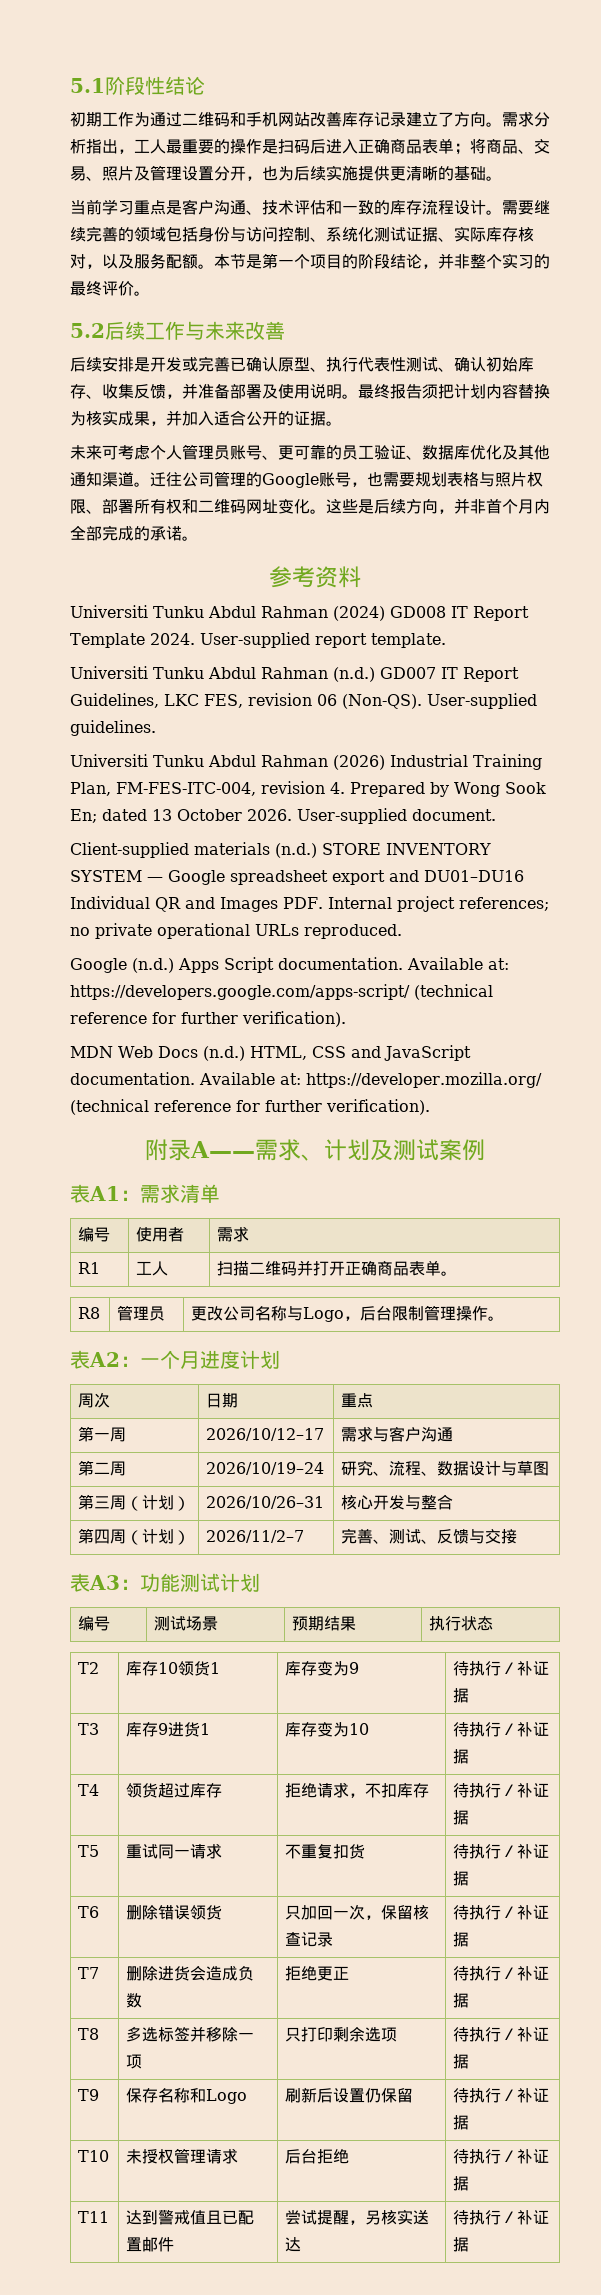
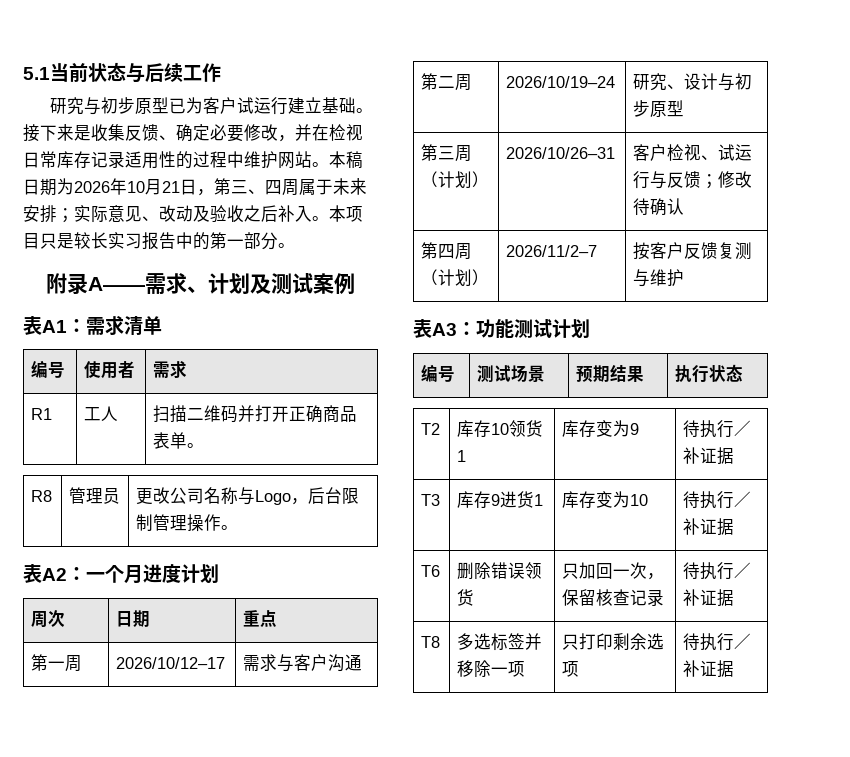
- 5.1阶段性结论
- 初期工作为通过二维码和手机网站改善库存记录建立了方向。需求分析指出，工人最重要的操作是扫码后进入正确商品表单；将商品、交易、照片及管理设置分开，也为后续实施提供更清晰的基础。
- 当前学习重点是客户沟通、技术评估和一致的库存流程设计。需要继续完善的领域包括身份与访问控制、系统化测试证据、实际库存核对，以及服务配额。本节是第一个项目的阶段结论，并非整个实习的最终评价。
- 5.2后续工作与未来改善
- 后续安排是开发或完善已确认原型、执行代表性测试、确认初始库存、收集反馈，并准备部署及使用说明。最终报告须把计划内容替换为核实成果，并加入适合公开的证据。
- 未来可考虑个人管理员账号、更可靠的员工验证、数据库优化及其他通知渠道。迁往公司管理的Google账号，也需要规划表格与照片权限、部署所有权和二维码网址变化。这些是后续方向，并非首个月内全部完成的承诺。
- 参考资料
- Universiti Tunku Abdul Rahman (2024) GD008 IT Report Template 2024. User-supplied report template.
- Universiti Tunku Abdul Rahman (n.d.) GD007 IT Report Guidelines, LKC FES, revision 06 (Non-QS). User-supplied guidelines.
- Universiti Tunku Abdul Rahman (2026) Industrial Training Plan, FM-FES-ITC-004, revision 4. Prepared by Wong Sook En; dated 13 October 2026. User-supplied document.
- Client-supplied materials (n.d.) STORE INVENTORY SYSTEM — Google spreadsheet export and DU01–DU16 Individual QR and Images PDF. Internal project references; no private operational URLs reproduced.
- Google (n.d.) Apps Script documentation. Available at: https://developers.google.com/apps-script/ (technical reference for further verification).
- MDN Web Docs (n.d.) HTML, CSS and JavaScript documentation. Available at: https://developer.mozilla.org/ (technical reference for further verification).
+ 5.1当前状态与后续工作
+ 研究与初步原型已为客户试运行建立基础。接下来是收集反馈、确定必要修改，并在检视日常库存记录适用性的过程中维护网站。本稿日期为2026年10月21日，第三、四周属于未来安排；实际意见、改动及验收之后补入。本项目只是较长实习报告中的第一部分。
- 第二周 | 2026/10/19–24 | 研究、流程、数据设计与草图
+ 第二周 | 2026/10/19–24 | 研究、设计与初步原型
- 第三周（计划） | 2026/10/26–31 | 核心开发与整合
+ 第三周（计划） | 2026/10/26–31 | 客户检视、试运行与反馈；修改待确认
- 第四周（计划） | 2026/11/2–7 | 完善、测试、反馈与交接
+ 第四周（计划） | 2026/11/2–7 | 按客户反馈复测与维护
- T4 | 领货超过库存 | 拒绝请求，不扣库存 | 待执行／补证据
- T5 | 重试同一请求 | 不重复扣货 | 待执行／补证据
- T7 | 删除进货会造成负数 | 拒绝更正 | 待执行／补证据
- T9 | 保存名称和Logo | 刷新后设置仍保留 | 待执行／补证据
- T10 | 未授权管理请求 | 后台拒绝 | 待执行／补证据
- T11 | 达到警戒值且已配置邮件 | 尝试提醒，另核实送达 | 待执行／补证据

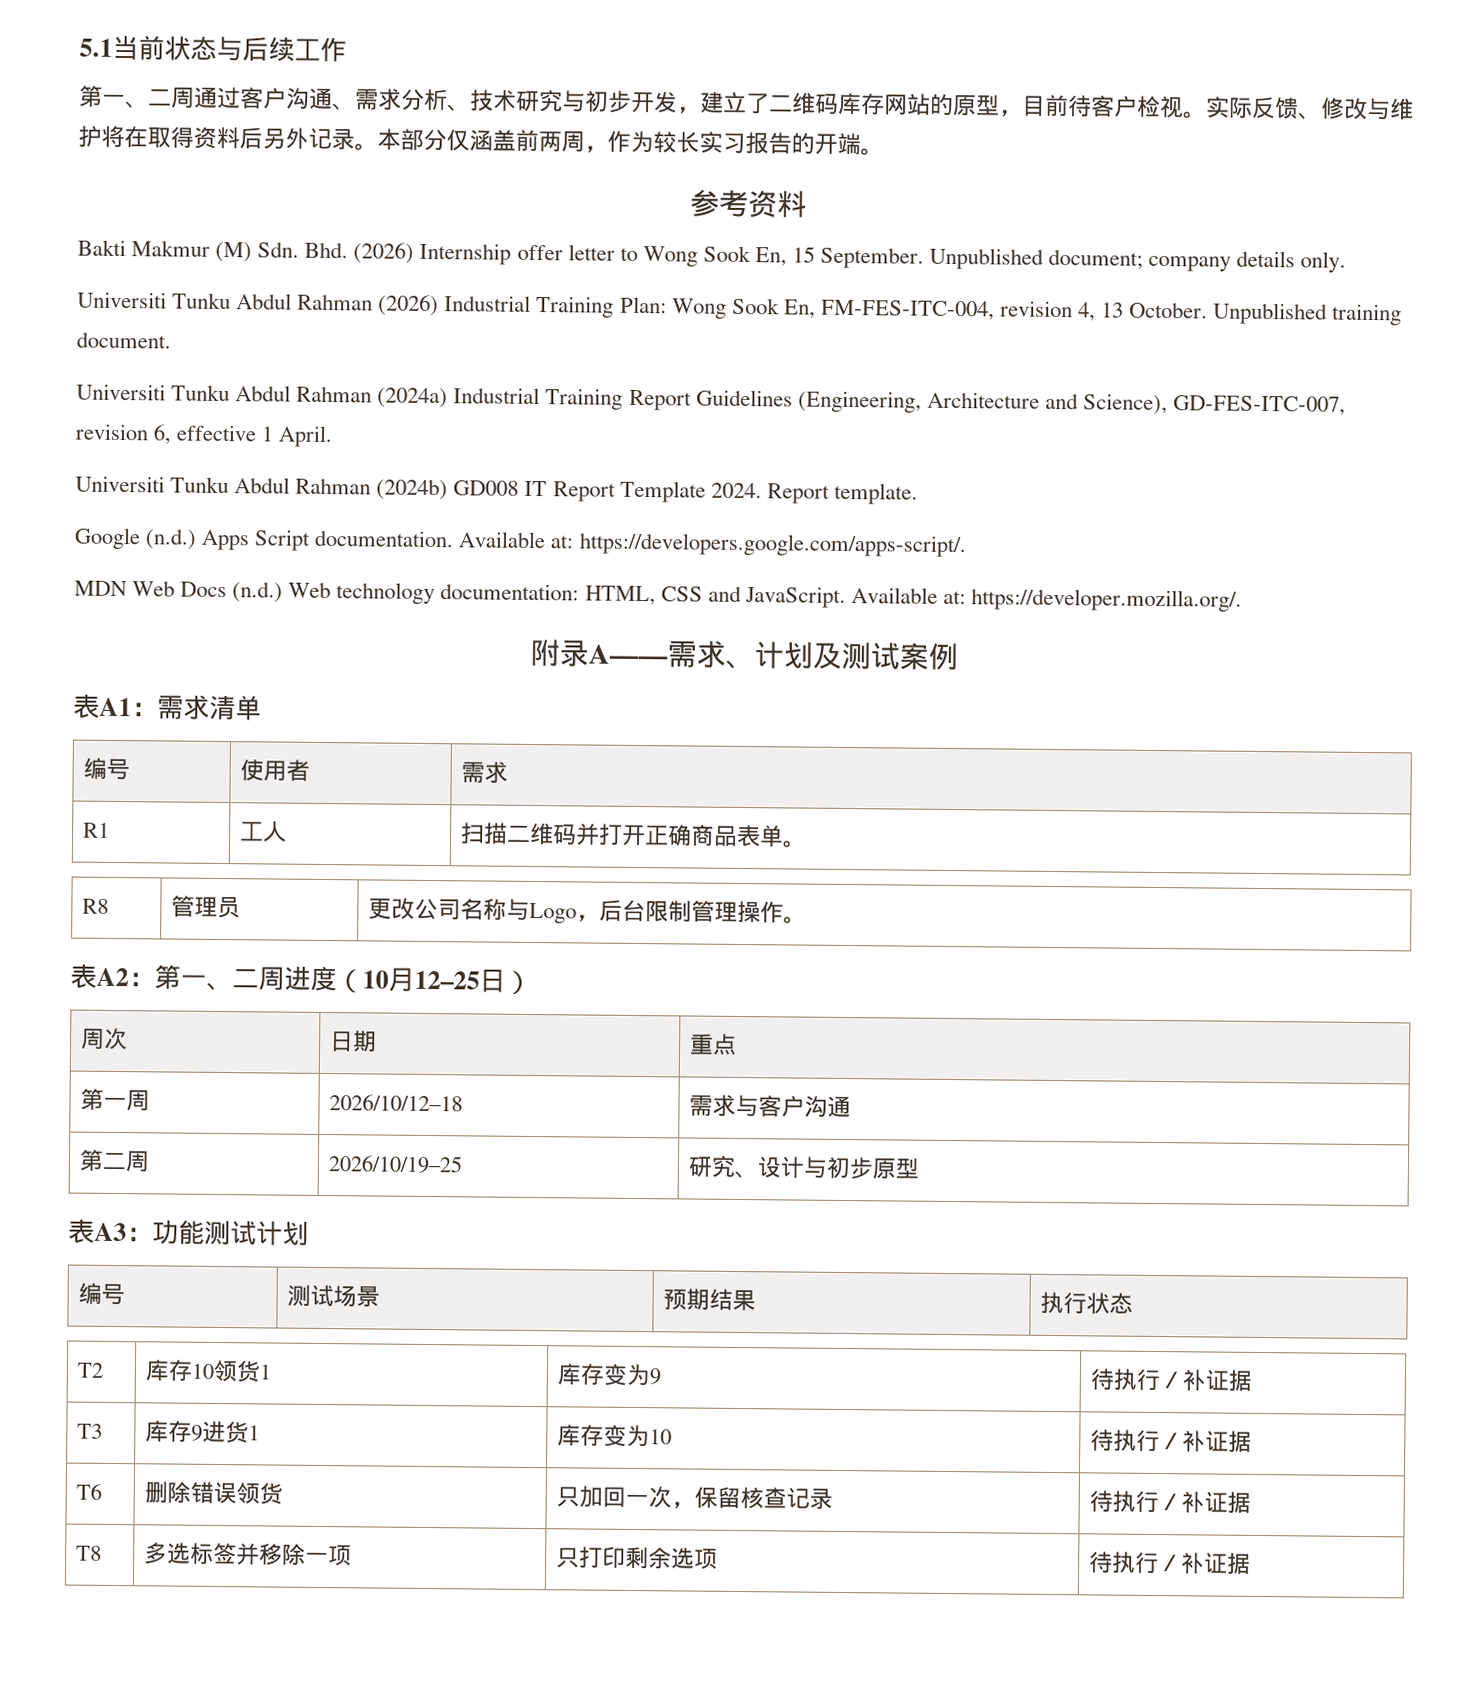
- 研究与初步原型已为客户试运行建立基础。接下来是收集反馈、确定必要修改，并在检视日常库存记录适用性的过程中维护网站。本稿日期为2026年10月21日，第三、四周属于未来安排；实际意见、改动及验收之后补入。本项目只是较长实习报告中的第一部分。
+ 第一、二周通过客户沟通、需求分析、技术研究与初步开发，建立了二维码库存网站的原型，目前待客户检视。实际反馈、修改与维护将在取得资料后另外记录。本部分仅涵盖前两周，作为较长实习报告的开端。
+ 参考资料
+ Bakti Makmur (M) Sdn. Bhd. (2026) Internship offer letter to Wong Sook En, 15 September. Unpublished document; company details only.
+ Universiti Tunku Abdul Rahman (2026) Industrial Training Plan: Wong Sook En, FM-FES-ITC-004, revision 4, 13 October. Unpublished training document.
+ Universiti Tunku Abdul Rahman (2024a) Industrial Training Report Guidelines (Engineering, Architecture and Science), GD-FES-ITC-007, revision 6, effective 1 April.
+ Universiti Tunku Abdul Rahman (2024b) GD008 IT Report Template 2024. Report template.
+ Google (n.d.) Apps Script documentation. Available at: https://developers.google.com/apps-script/.
+ MDN Web Docs (n.d.) Web technology documentation: HTML, CSS and JavaScript. Available at: https://developer.mozilla.org/.
- 表A2：一个月进度计划
+ 表A2：第一、二周进度（10月12–25日）
- 第一周 | 2026/10/12–17 | 需求与客户沟通
+ 第一周 | 2026/10/12–18 | 需求与客户沟通
- 第二周 | 2026/10/19–24 | 研究、设计与初步原型
+ 第二周 | 2026/10/19–25 | 研究、设计与初步原型
- 第三周（计划） | 2026/10/26–31 | 客户检视、试运行与反馈；修改待确认
- 第四周（计划） | 2026/11/2–7 | 按客户反馈复测与维护

